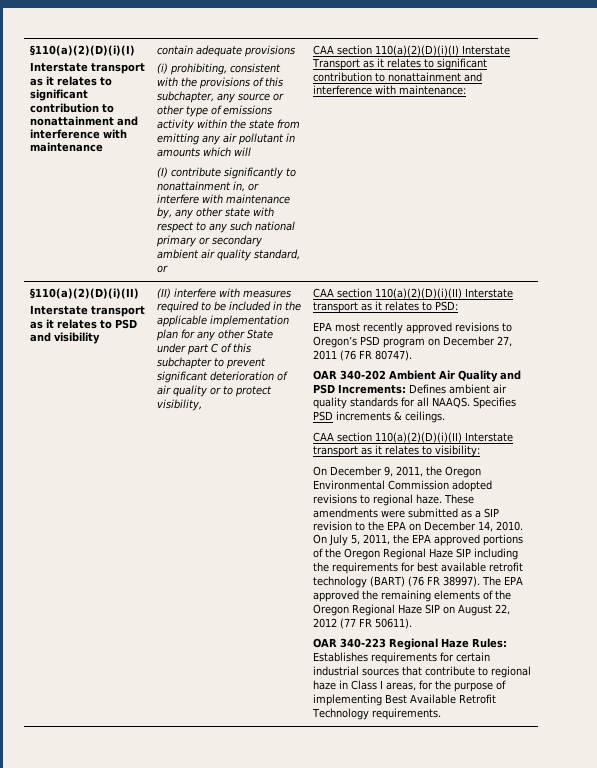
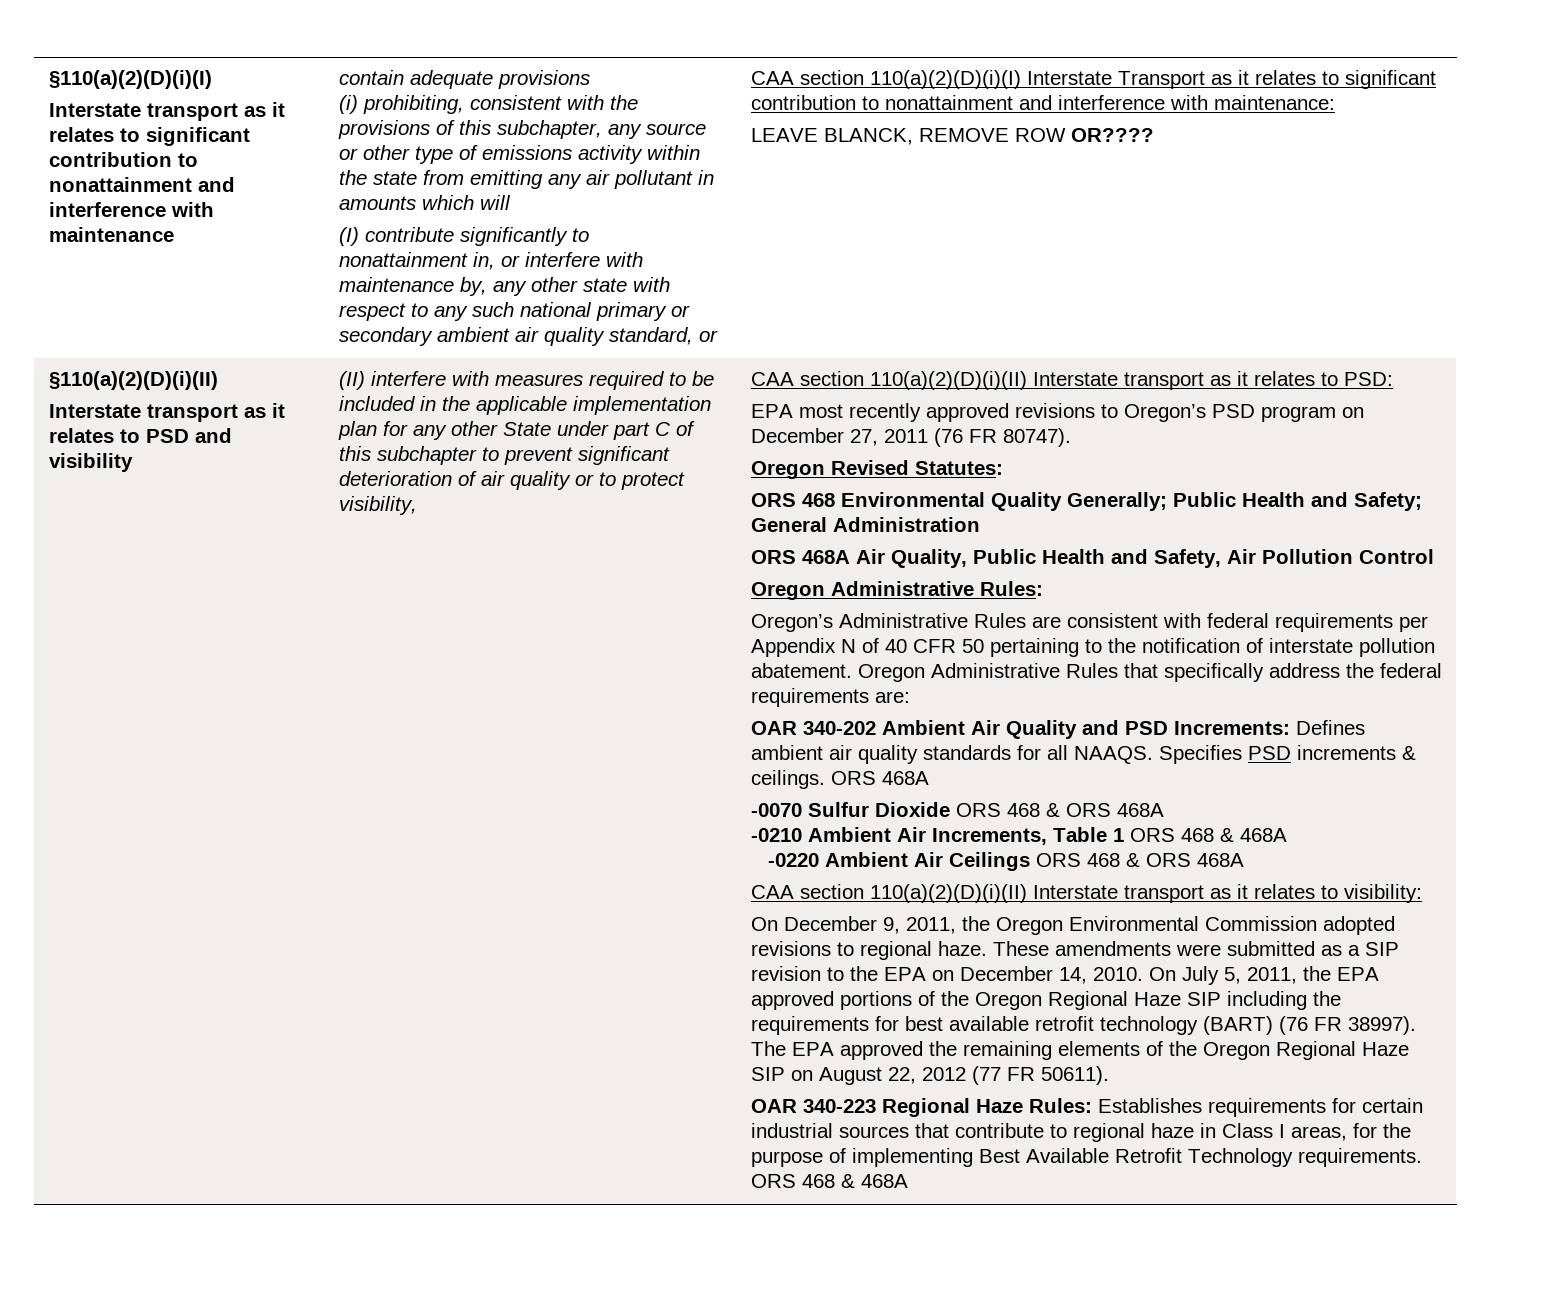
+ LEAVE BLANCK, REMOVE ROW OR????
+ Oregon Revised Statutes:
+ ORS 468 Environmental Quality Generally; Public Health and Safety; General Administration
+ ORS 468A Air Quality, Public Health and Safety, Air Pollution Control
+ Oregon Administrative Rules:
+ Oregon’s Administrative Rules are consistent with federal requirements per Appendix N of 40 CFR 50 pertaining to the notification of interstate pollution abatement. Oregon Administrative Rules that specifically address the federal requirements are:
- Specifies PSD increments & ceilings.
+ Specifies PSD increments & ceilings. ORS 468A
+ -0070 Sulfur Dioxide ORS 468 & ORS 468A
+ -0210 Ambient Air Increments, Table 1 ORS 468 & 468A
+ -0220 Ambient Air Ceilings ORS 468 & ORS 468A
- OAR 340-223 Regional Haze Rules: Establishes requirements for certain industrial sources that contribute to regional haze in Class I areas, for the purpose of implementing Best Available Retrofit Technology requirements.
+ OAR 340-223 Regional Haze Rules: Establishes requirements for certain industrial sources that contribute to regional haze in Class I areas, for the purpose of implementing Best Available Retrofit Technology requirements. ORS 468 & 468A

